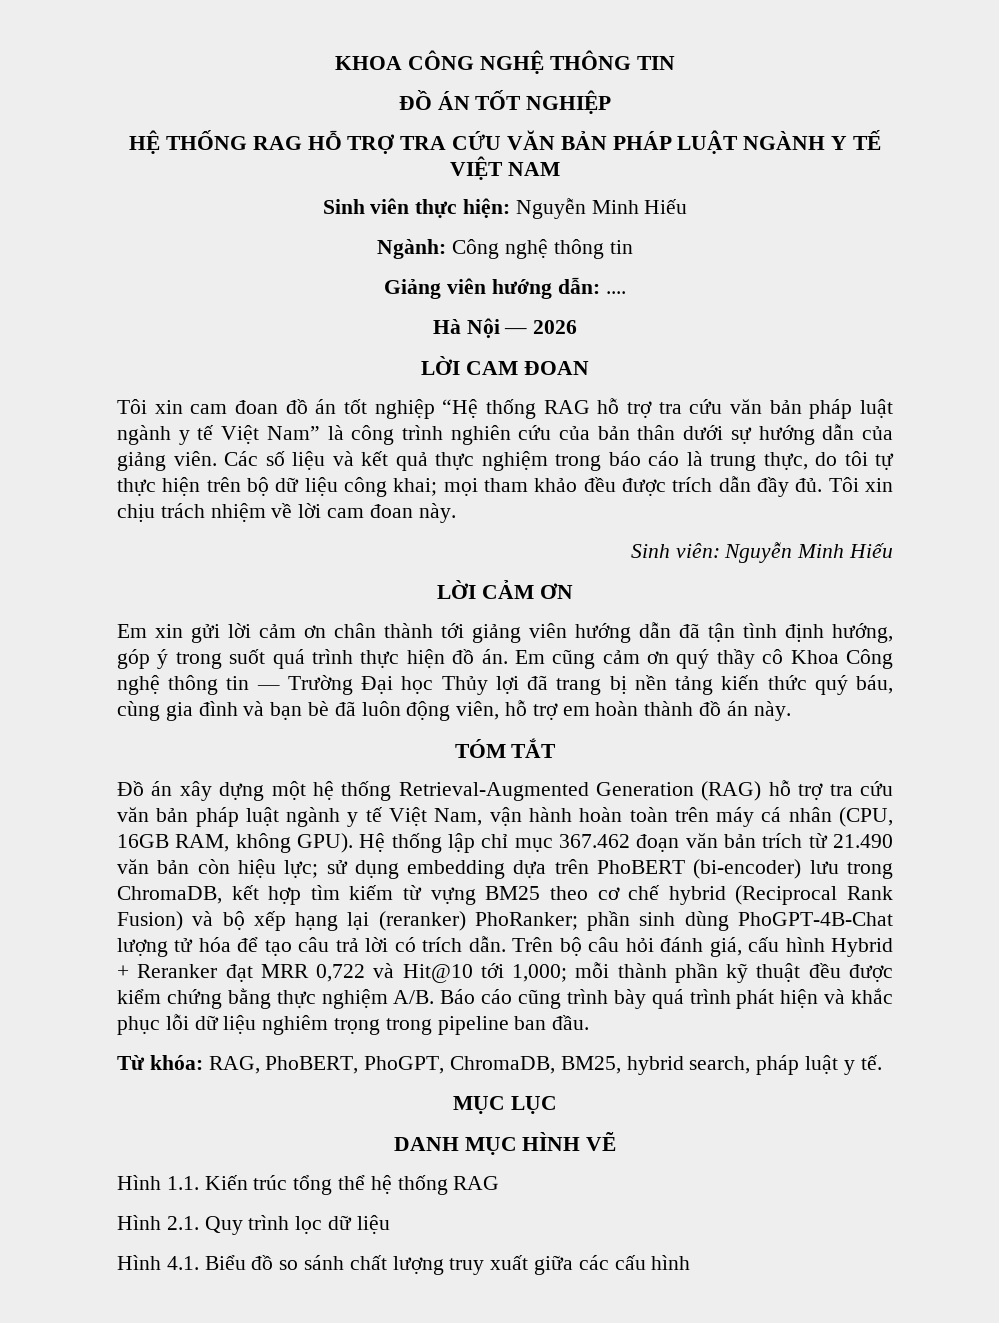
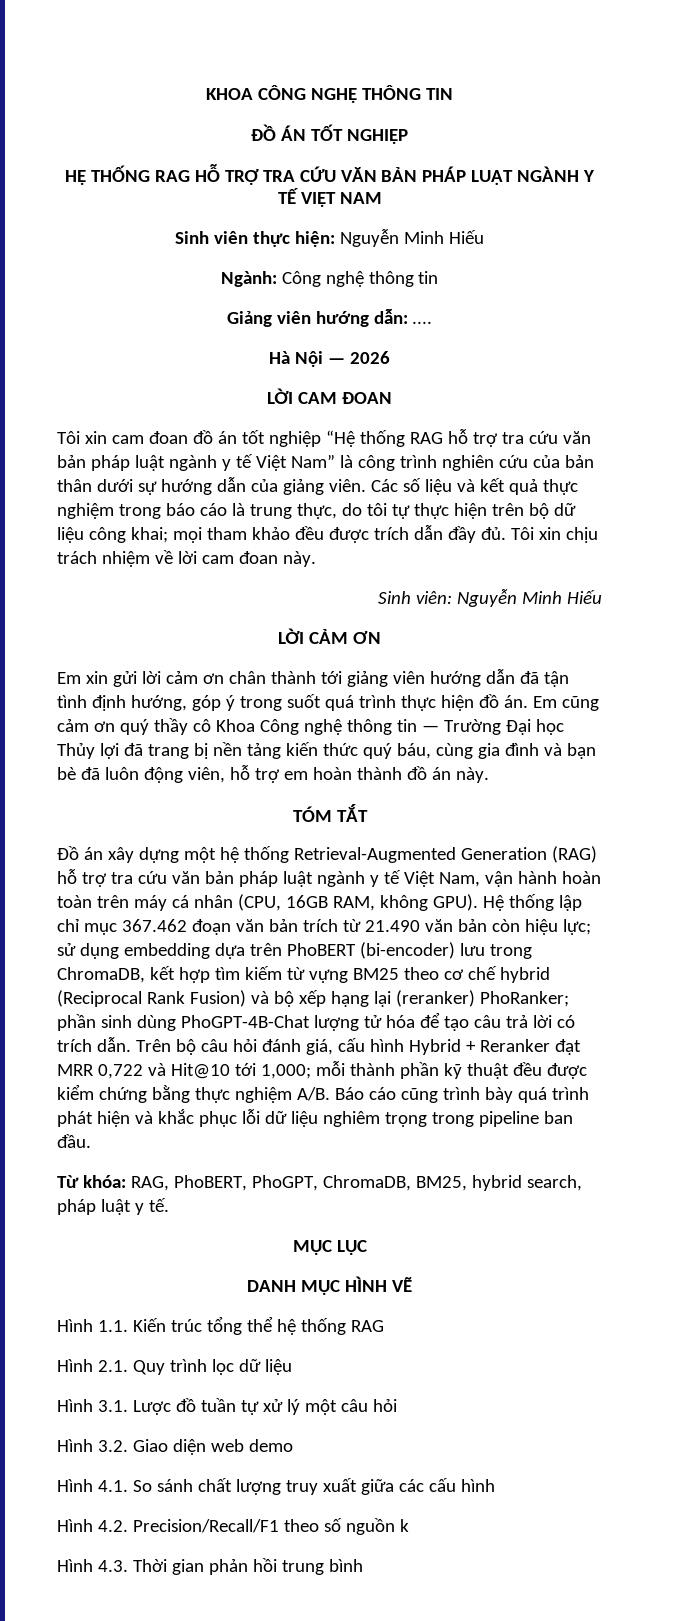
+ Hình 3.1. Lược đồ tuần tự xử lý một câu hỏi
+ Hình 3.2. Giao diện web demo
- Hình 4.1. Biểu đồ so sánh chất lượng truy xuất giữa các cấu hình
+ Hình 4.1. So sánh chất lượng truy xuất giữa các cấu hình
+ Hình 4.2. Precision/Recall/F1 theo số nguồn k
+ Hình 4.3. Thời gian phản hồi trung bình

